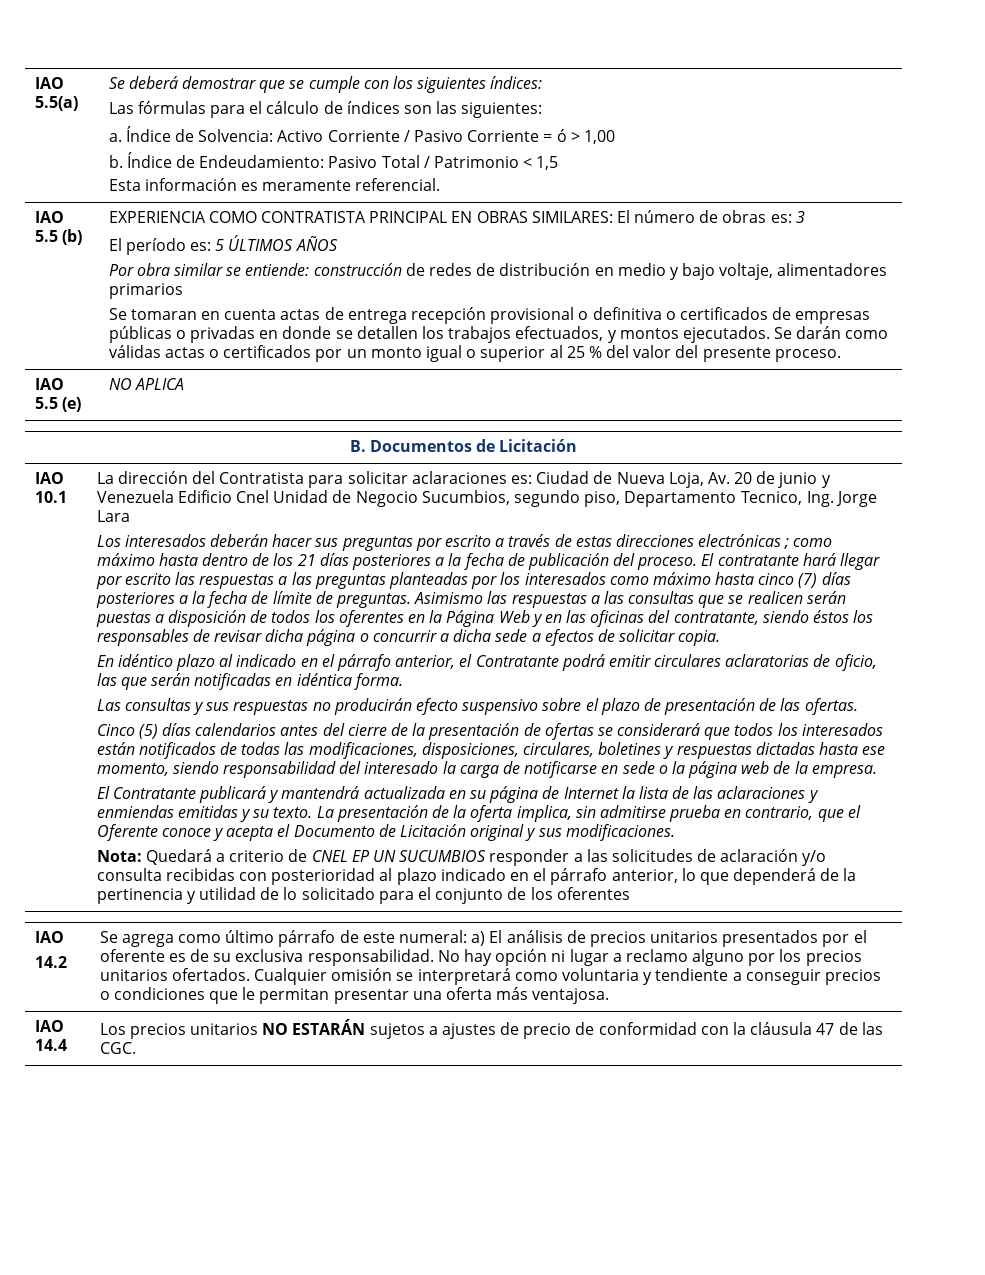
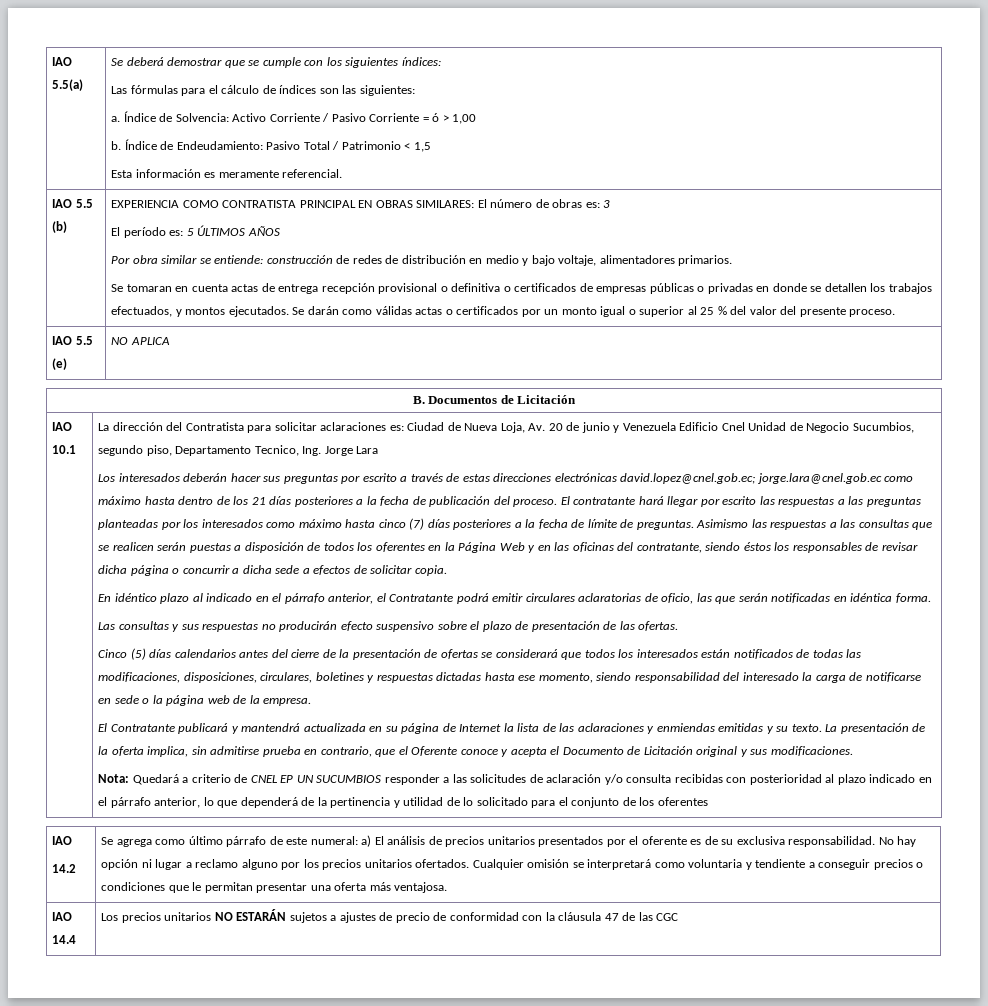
- Por obra similar se entiende: construcción de redes de distribución en medio y bajo voltaje, alimentadores primarios
+ Por obra similar se entiende: construcción de redes de distribución en medio y bajo voltaje, alimentadores primarios.
- Los interesados deberán hacer sus preguntas por escrito a través de estas direcciones electrónicas ; como máximo hasta dentro de los 21 días posteriores a la fecha de publicación del proceso.
+ Los interesados deberán hacer sus preguntas por escrito a través de estas direcciones electrónicas david.lopez@cnel.gob.ec; jorge.lara@cnel.gob.ec como máximo hasta dentro de los 21 días posteriores a la fecha de publicación del proceso.
- IAO 14.4 | Los precios unitarios NO ESTARÁN sujetos a ajustes de precio de conformidad con la cláusula 47 de las CGC.
+ IAO 14.4 | Los precios unitarios NO ESTARÁN sujetos a ajustes de precio de conformidad con la cláusula 47 de las CGC

